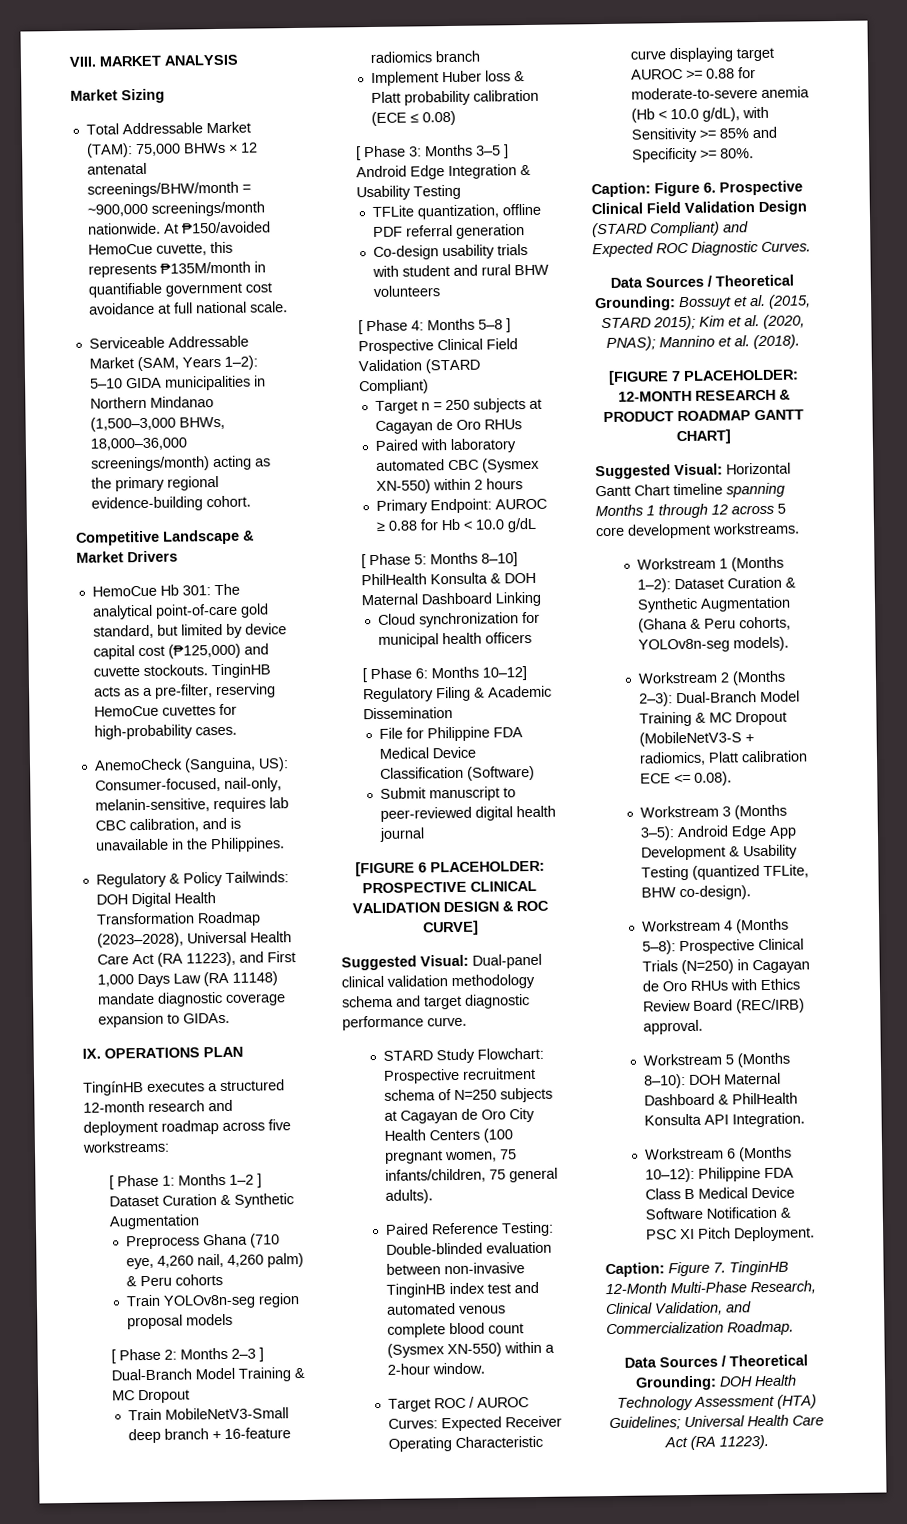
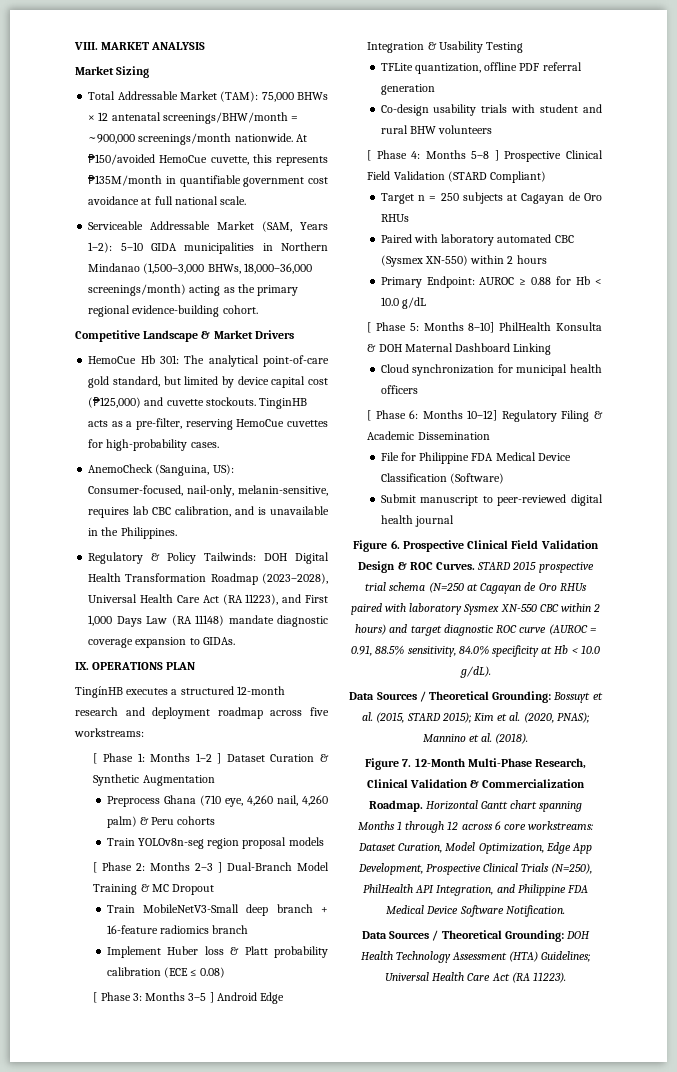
- [FIGURE 6 PLACEHOLDER: PROSPECTIVE CLINICAL VALIDATION DESIGN & ROC CURVE]
- Suggested Visual: Dual-panel clinical validation methodology schema and target diagnostic performance curve.
- STARD Study Flowchart: Prospective recruitment schema of N=250 subjects at Cagayan de Oro City Health Centers (100 pregnant women, 75 infants/children, 75 general adults).
- Paired Reference Testing: Double-blinded evaluation between non-invasive TinginHB index test and automated venous complete blood count (Sysmex XN-550) within a 2-hour window.
- Target ROC / AUROC Curves: Expected Receiver Operating Characteristic curve displaying target AUROC >= 0.88 for moderate-to-severe anemia (Hb < 10.0 g/dL), with Sensitivity >= 85% and Specificity >= 80%.
- Caption: Figure 6. Prospective Clinical Field Validation Design (STARD Compliant) and Expected ROC Diagnostic Curves.
+ Figure 6. Prospective Clinical Field Validation Design & ROC Curves. STARD 2015 prospective trial schema (N=250 at Cagayan de Oro RHUs paired with laboratory Sysmex XN-550 CBC within 2 hours) and target diagnostic ROC curve (AUROC = 0.91, 88.5% sensitivity, 84.0% specificity at Hb < 10.0 g/dL).
- [FIGURE 7 PLACEHOLDER: 12-MONTH RESEARCH & PRODUCT ROADMAP GANTT CHART]
- Suggested Visual: Horizontal Gantt Chart timeline spanning Months 1 through 12 across 5 core development workstreams.
- Workstream 1 (Months 1–2): Dataset Curation & Synthetic Augmentation (Ghana & Peru cohorts, YOLOv8n-seg models).
- Workstream 2 (Months 2–3): Dual-Branch Model Training & MC Dropout (MobileNetV3-S + radiomics, Platt calibration ECE <= 0.08).
- Workstream 3 (Months 3–5): Android Edge App Development & Usability Testing (quantized TFLite, BHW co-design).
- Workstream 4 (Months 5–8): Prospective Clinical Trials (N=250) in Cagayan de Oro RHUs with Ethics Review Board (REC/IRB) approval.
- Workstream 5 (Months 8–10): DOH Maternal Dashboard & PhilHealth Konsulta API Integration.
- Workstream 6 (Months 10–12): Philippine FDA Class B Medical Device Software Notification & PSC XI Pitch Deployment.
- Caption: Figure 7. TinginHB 12-Month Multi-Phase Research, Clinical Validation, and Commercialization Roadmap.
+ Figure 7. 12-Month Multi-Phase Research, Clinical Validation & Commercialization Roadmap. Horizontal Gantt chart spanning Months 1 through 12 across 6 core workstreams: Dataset Curation, Model Optimization, Edge App Development, Prospective Clinical Trials (N=250), PhilHealth API Integration, and Philippine FDA Medical Device Software Notification.

